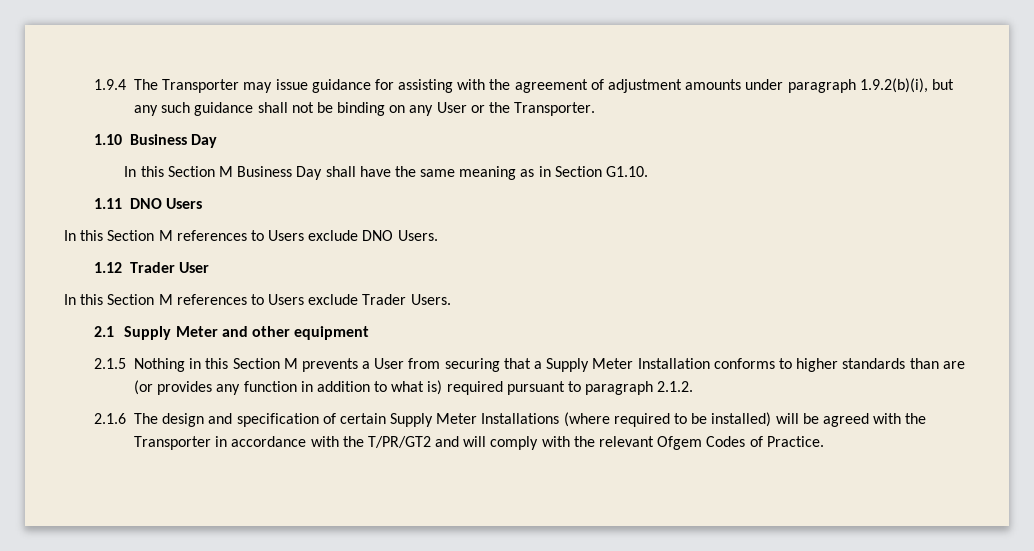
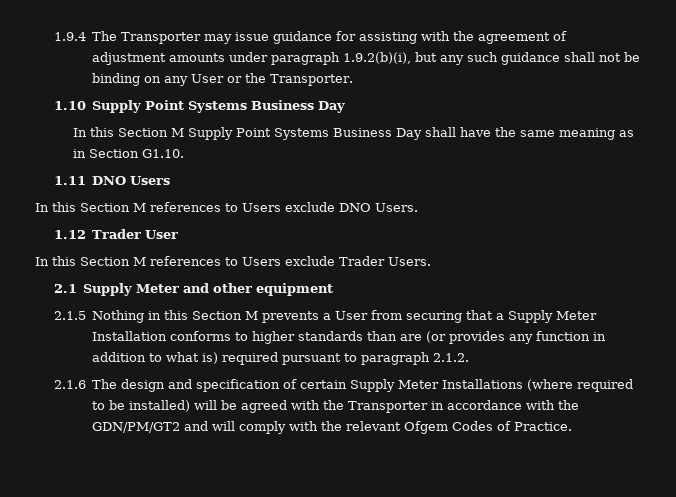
- 1.10 Business Day
+ 1.10 Supply Point Systems Business Day
- In this Section M Business Day shall have the same meaning as in Section G1.10.
+ In this Section M Supply Point Systems Business Day shall have the same meaning as in Section G1.10.
- 2.1.6 The design and specification of certain Supply Meter Installations (where required to be installed) will be agreed with the Transporter in accordance with the T/PR/GT2 and will comply with the relevant Ofgem Codes of Practice.
+ 2.1.6 The design and specification of certain Supply Meter Installations (where required to be installed) will be agreed with the Transporter in accordance with the GDN/PM/GT2 and will comply with the relevant Ofgem Codes of Practice.

